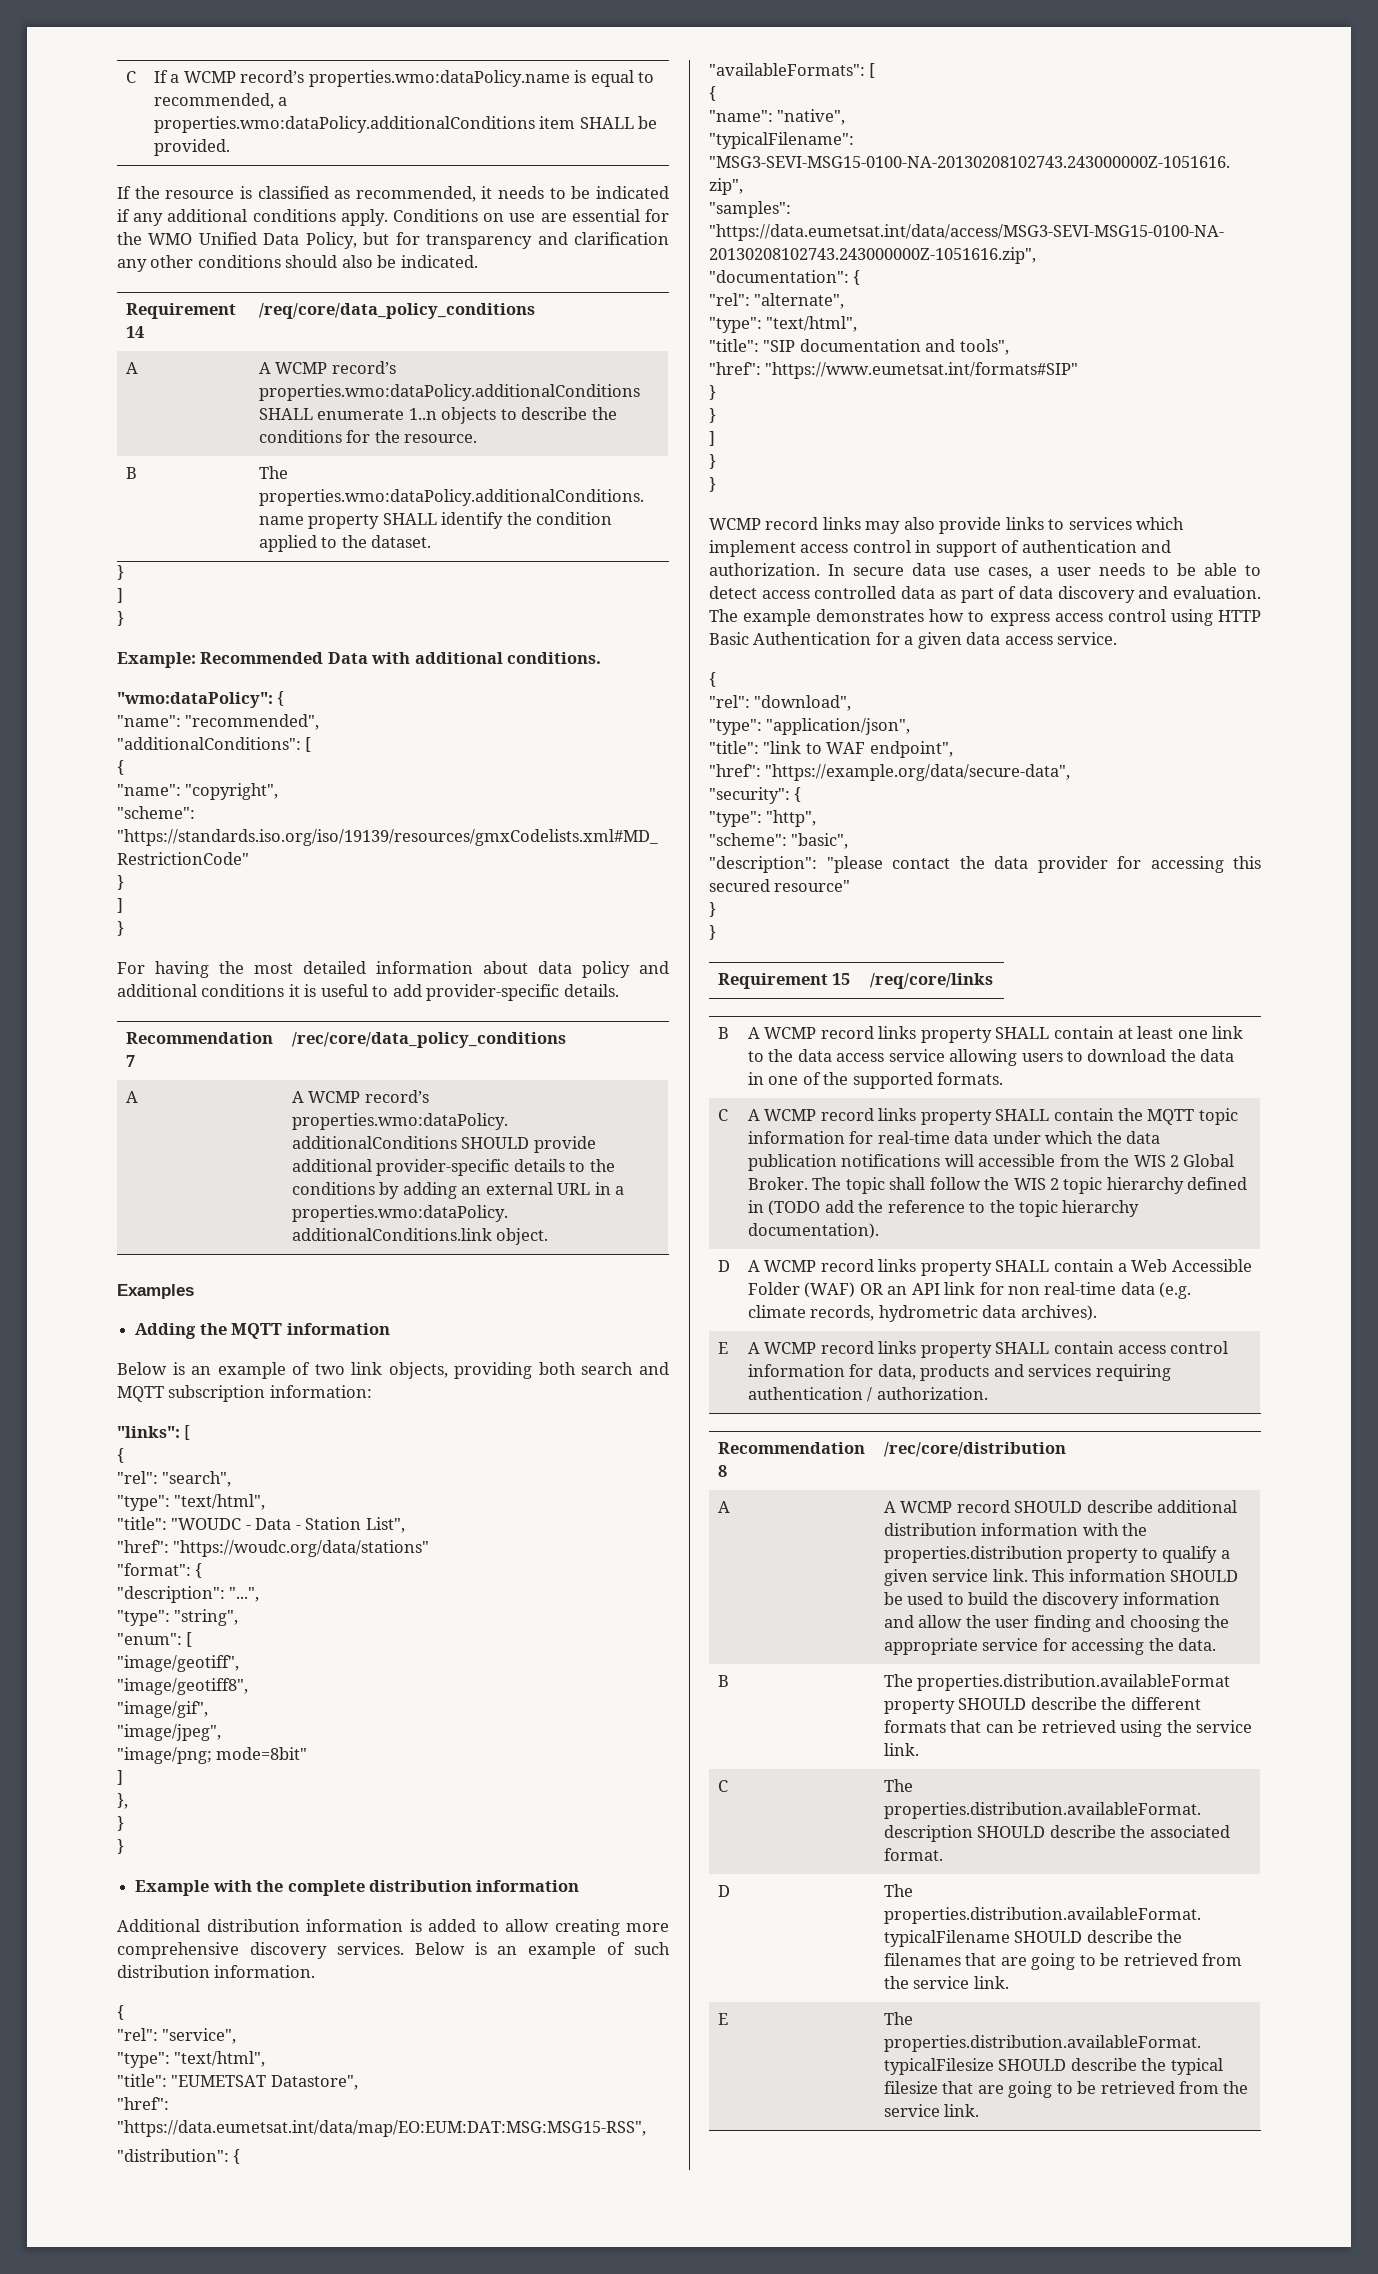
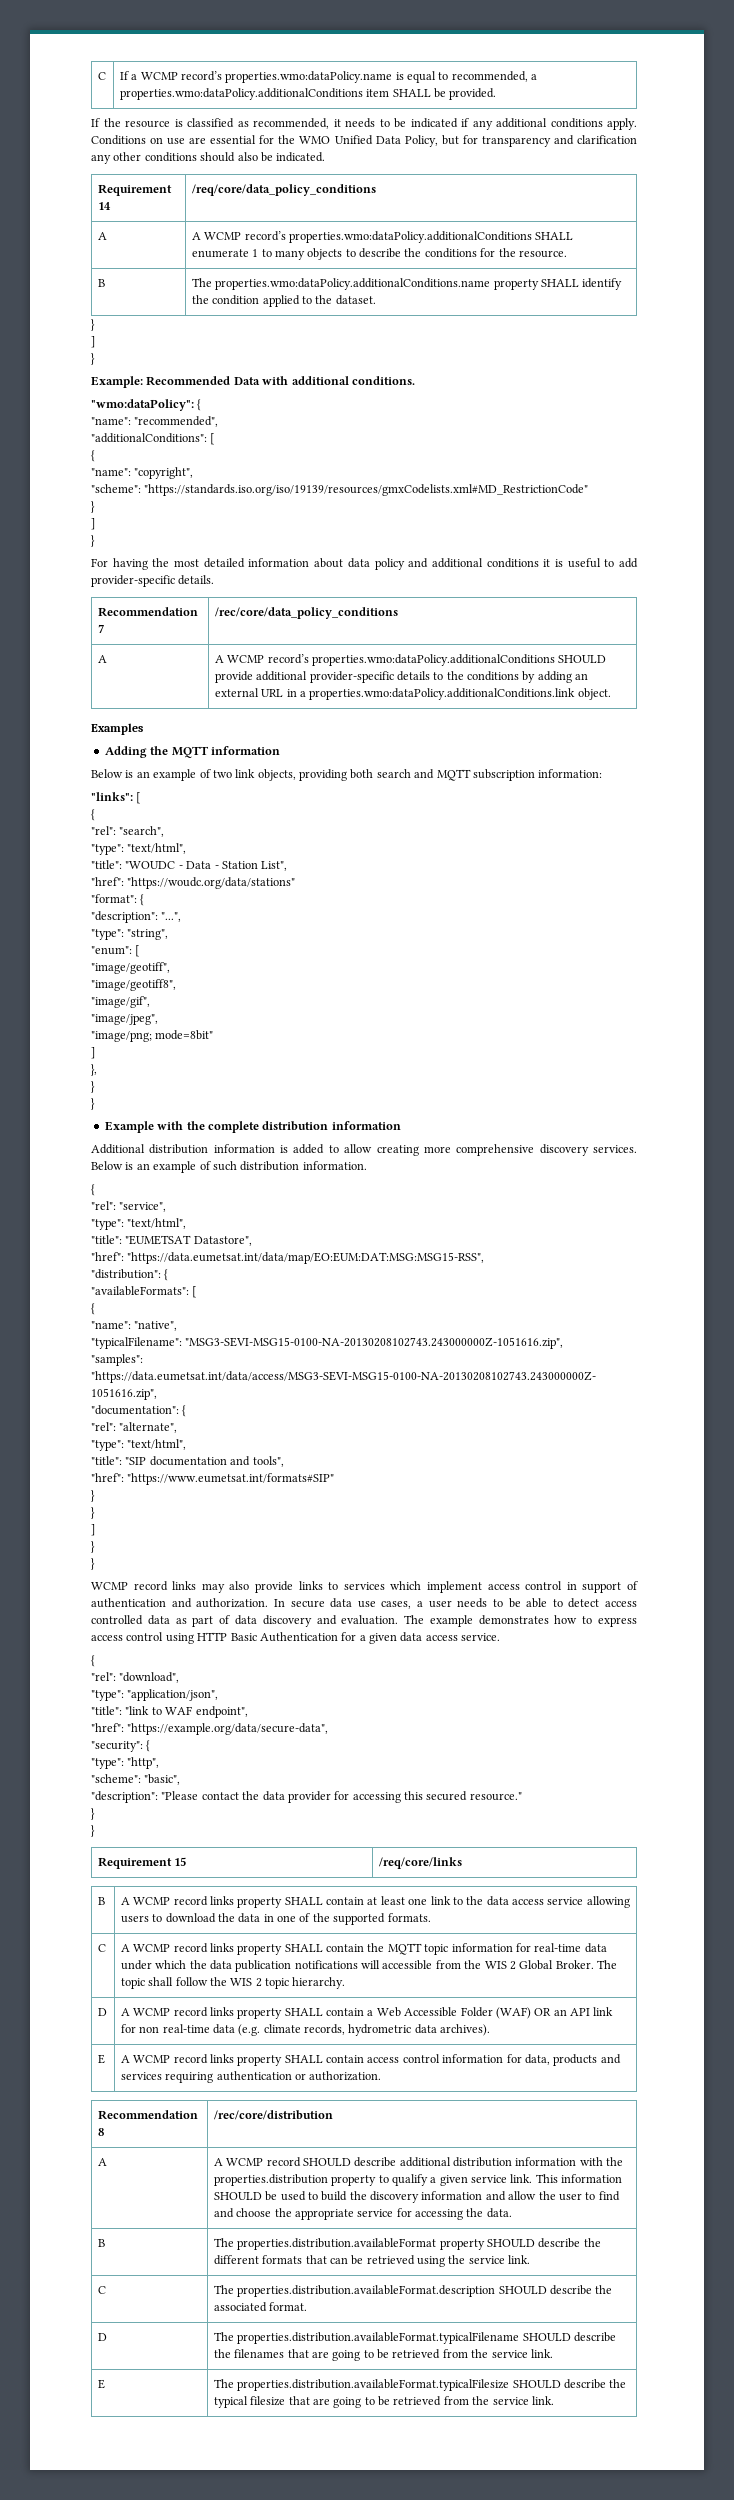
- A | A WCMP record’s properties.wmo:dataPolicy.additionalConditions SHALL enumerate 1..n objects to describe the conditions for the resource.
+ A | A WCMP record’s properties.wmo:dataPolicy.additionalConditions SHALL enumerate 1 to many objects to describe the conditions for the resource.
- "description": "please contact the data provider for accessing this secured resource"
+ "description": "Please contact the data provider for accessing this secured resource."
- The topic shall follow the WIS 2 topic hierarchy defined in (TODO add the reference to the topic hierarchy documentation).
+ The topic shall follow the WIS 2 topic hierarchy.
- E | A WCMP record links property SHALL contain access control information for data, products and services requiring authentication / authorization.
+ E | A WCMP record links property SHALL contain access control information for data, products and services requiring authentication or authorization.
- This information SHOULD be used to build the discovery information and allow the user finding and choosing the appropriate service for accessing the data.
+ This information SHOULD be used to build the discovery information and allow the user to find and choose the appropriate service for accessing the data.

